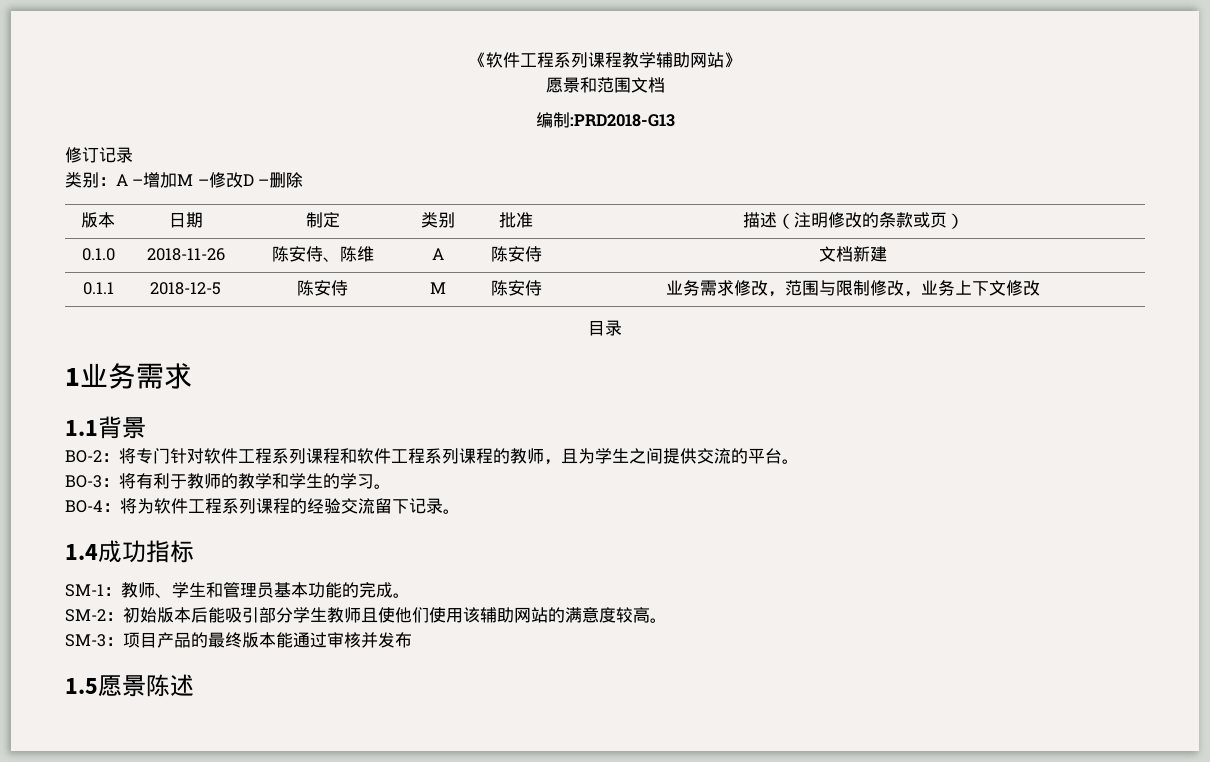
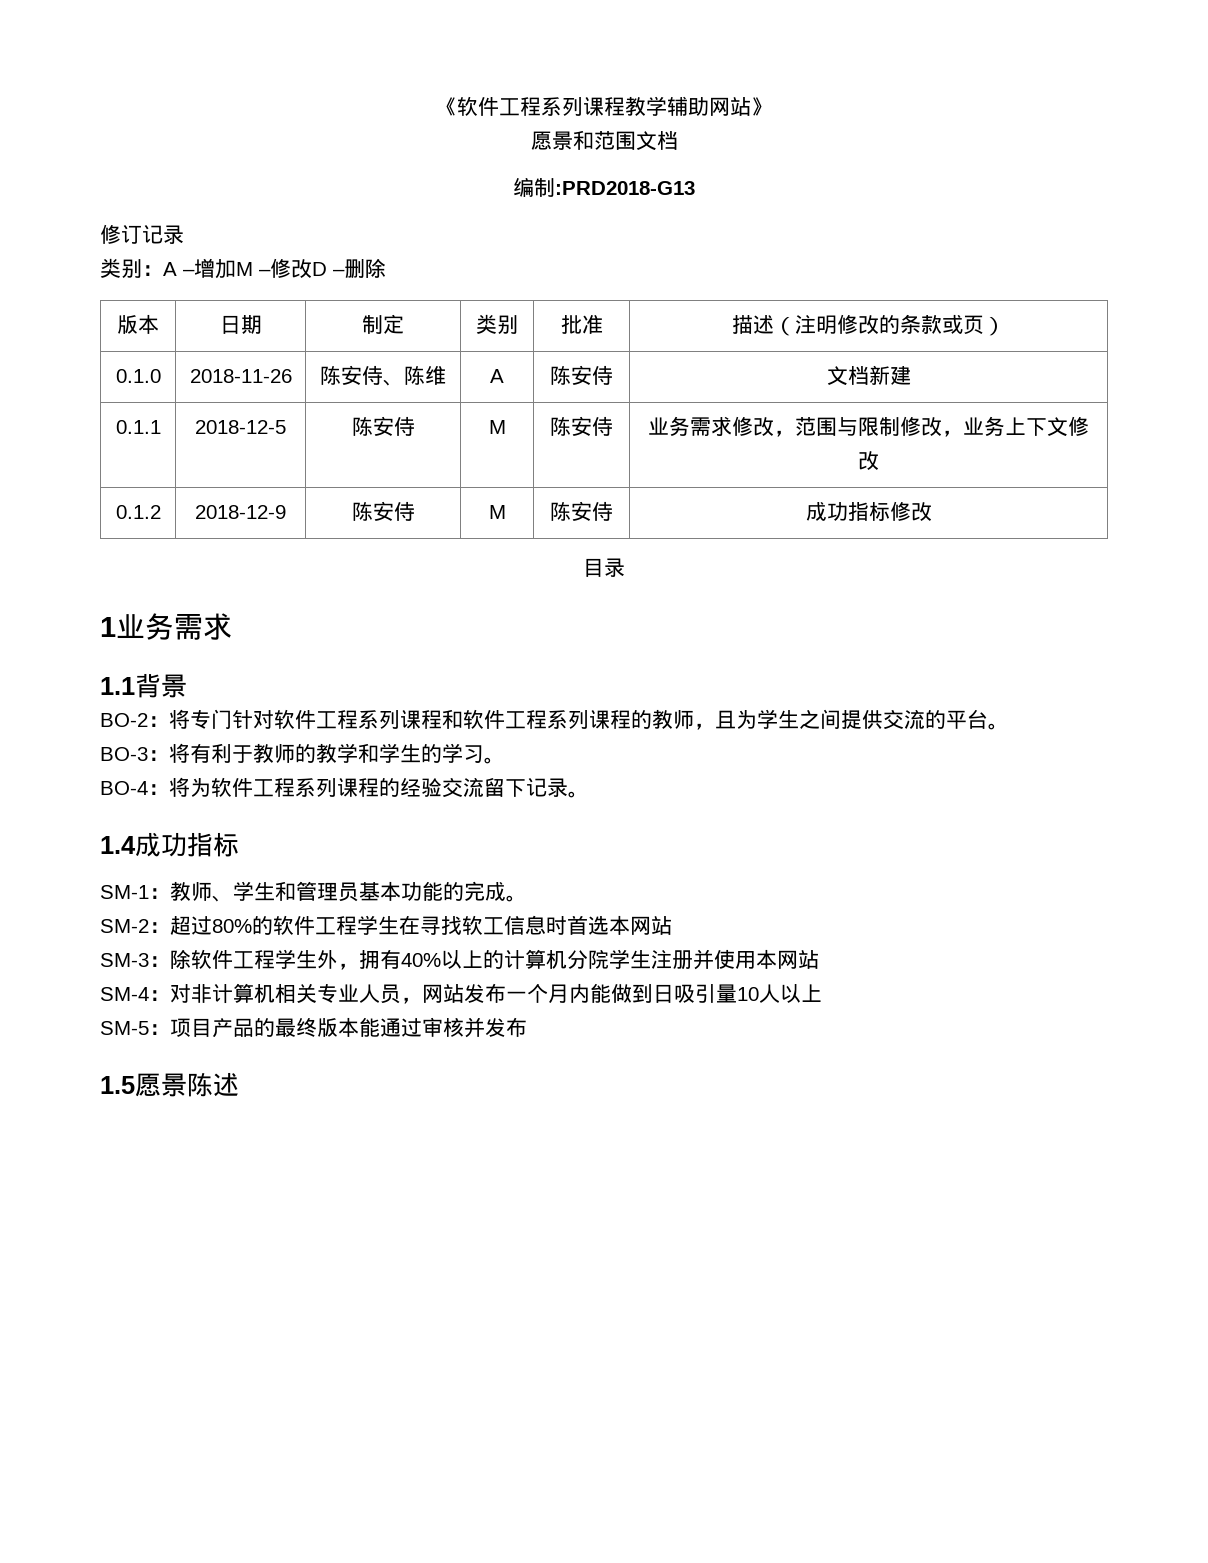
+ 0.1.2 | 2018-12-9 | 陈安侍 | M | 陈安侍 | 成功指标修改
- SM-2：初始版本后能吸引部分学生教师且使他们使用该辅助网站的满意度较高。
- SM-3：项目产品的最终版本能通过审核并发布
+ SM-2：超过80%的软件工程学生在寻找软工信息时首选本网站
+ SM-3：除软件工程学生外，拥有40%以上的计算机分院学生注册并使用本网站
+ SM-4：对非计算机相关专业人员，网站发布一个月内能做到日吸引量10人以上
+ SM-5：项目产品的最终版本能通过审核并发布

